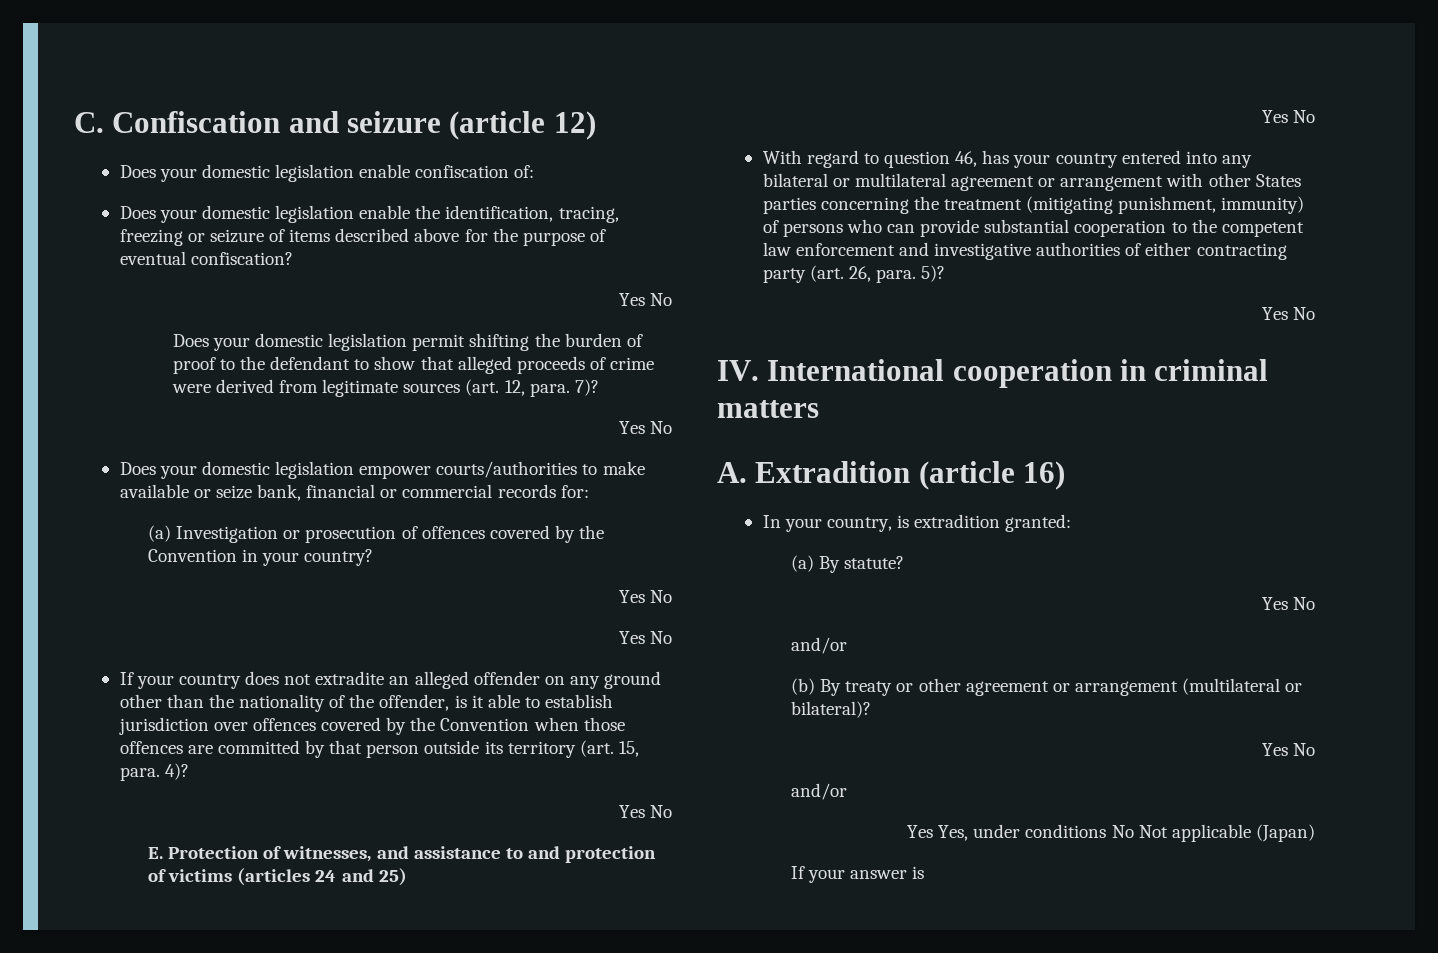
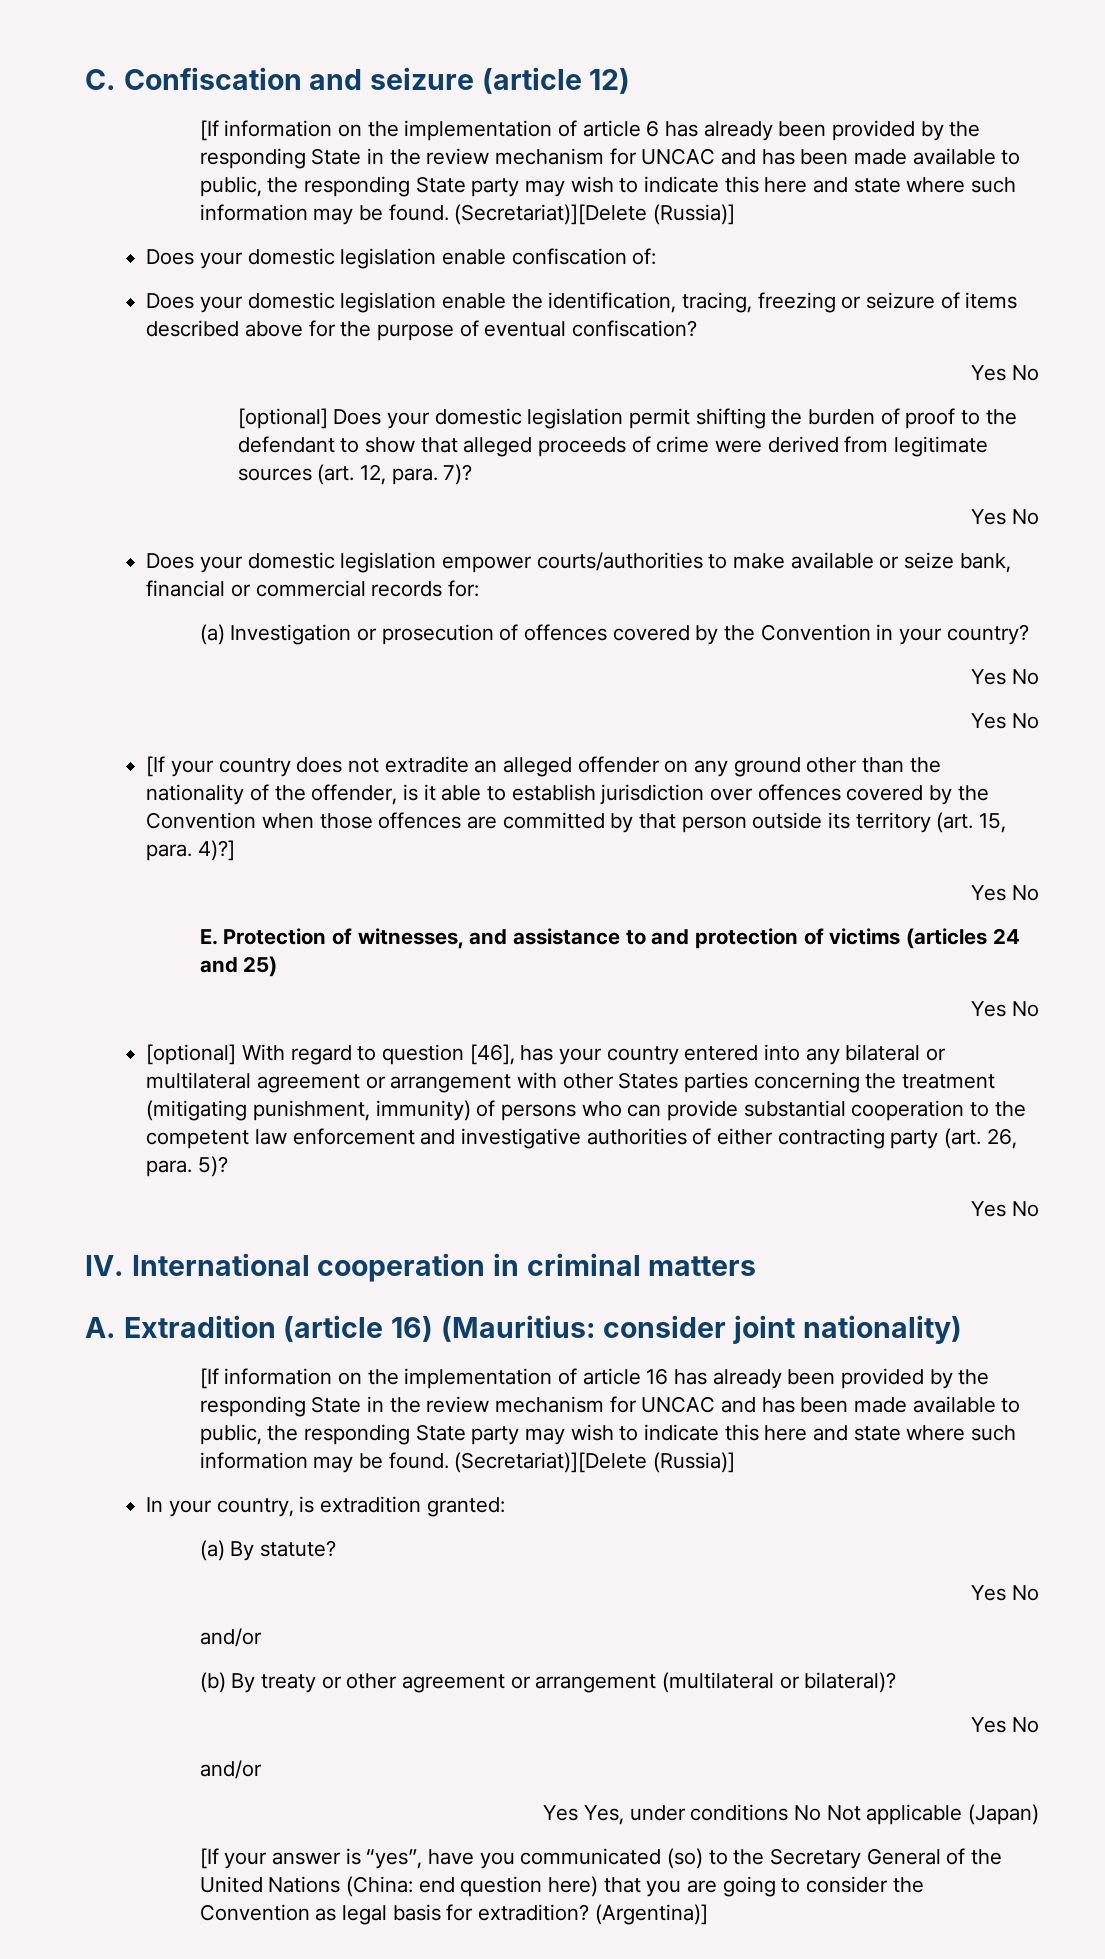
+ [If information on the implementation of article 6 has already been provided by the responding State in the review mechanism for UNCAC and has been made available to public, the responding State party may wish to indicate this here and state where such information may be found. (Secretariat)][Delete (Russia)]
- Does your domestic legislation permit shifting the burden of proof to the defendant to show that alleged proceeds of crime were derived from legitimate sources (art. 12, para. 7)?
+ [optional] Does your domestic legislation permit shifting the burden of proof to the defendant to show that alleged proceeds of crime were derived from legitimate sources (art. 12, para. 7)?
- If your country does not extradite an alleged offender on any ground other than the nationality of the offender, is it able to establish jurisdiction over offences covered by the Convention when those offences are committed by that person outside its territory (art. 15, para. 4)?
+ [If your country does not extradite an alleged offender on any ground other than the nationality of the offender, is it able to establish jurisdiction over offences covered by the Convention when those offences are committed by that person outside its territory (art. 15, para. 4)?]
- With regard to question 46, has your country entered into any bilateral or multilateral agreement or arrangement with other States parties concerning the treatment (mitigating punishment, immunity) of persons who can provide substantial cooperation to the competent law enforcement and investigative authorities of either contracting party (art. 26, para. 5)?
+ [optional] With regard to question [46], has your country entered into any bilateral or multilateral agreement or arrangement with other States parties concerning the treatment (mitigating punishment, immunity) of persons who can provide substantial cooperation to the competent law enforcement and investigative authorities of either contracting party (art. 26, para. 5)?
- A. Extradition (article 16)
+ A. Extradition (article 16) (Mauritius: consider joint nationality)
+ [If information on the implementation of article 16 has already been provided by the responding State in the review mechanism for UNCAC and has been made available to public, the responding State party may wish to indicate this here and state where such information may be found. (Secretariat)][Delete (Russia)]
- If your answer is
+ [If your answer is “yes”, have you communicated (so) to the Secretary General of the United Nations (China: end question here) that you are going to consider the Convention as legal basis for extradition? (Argentina)]

